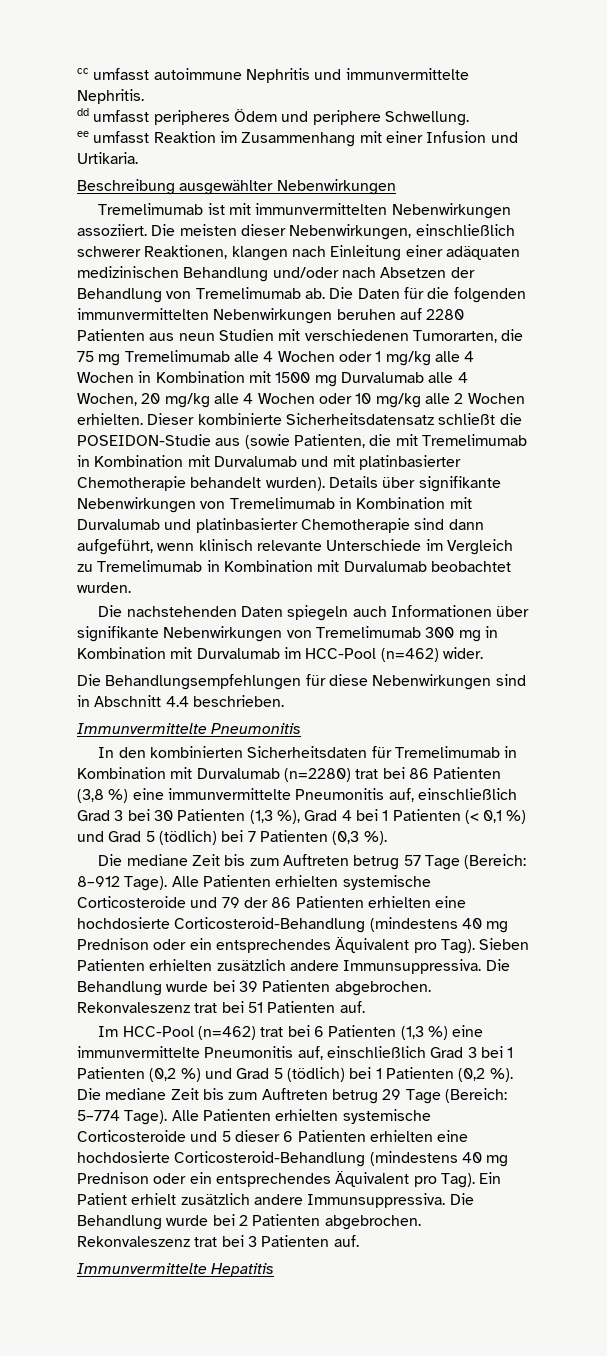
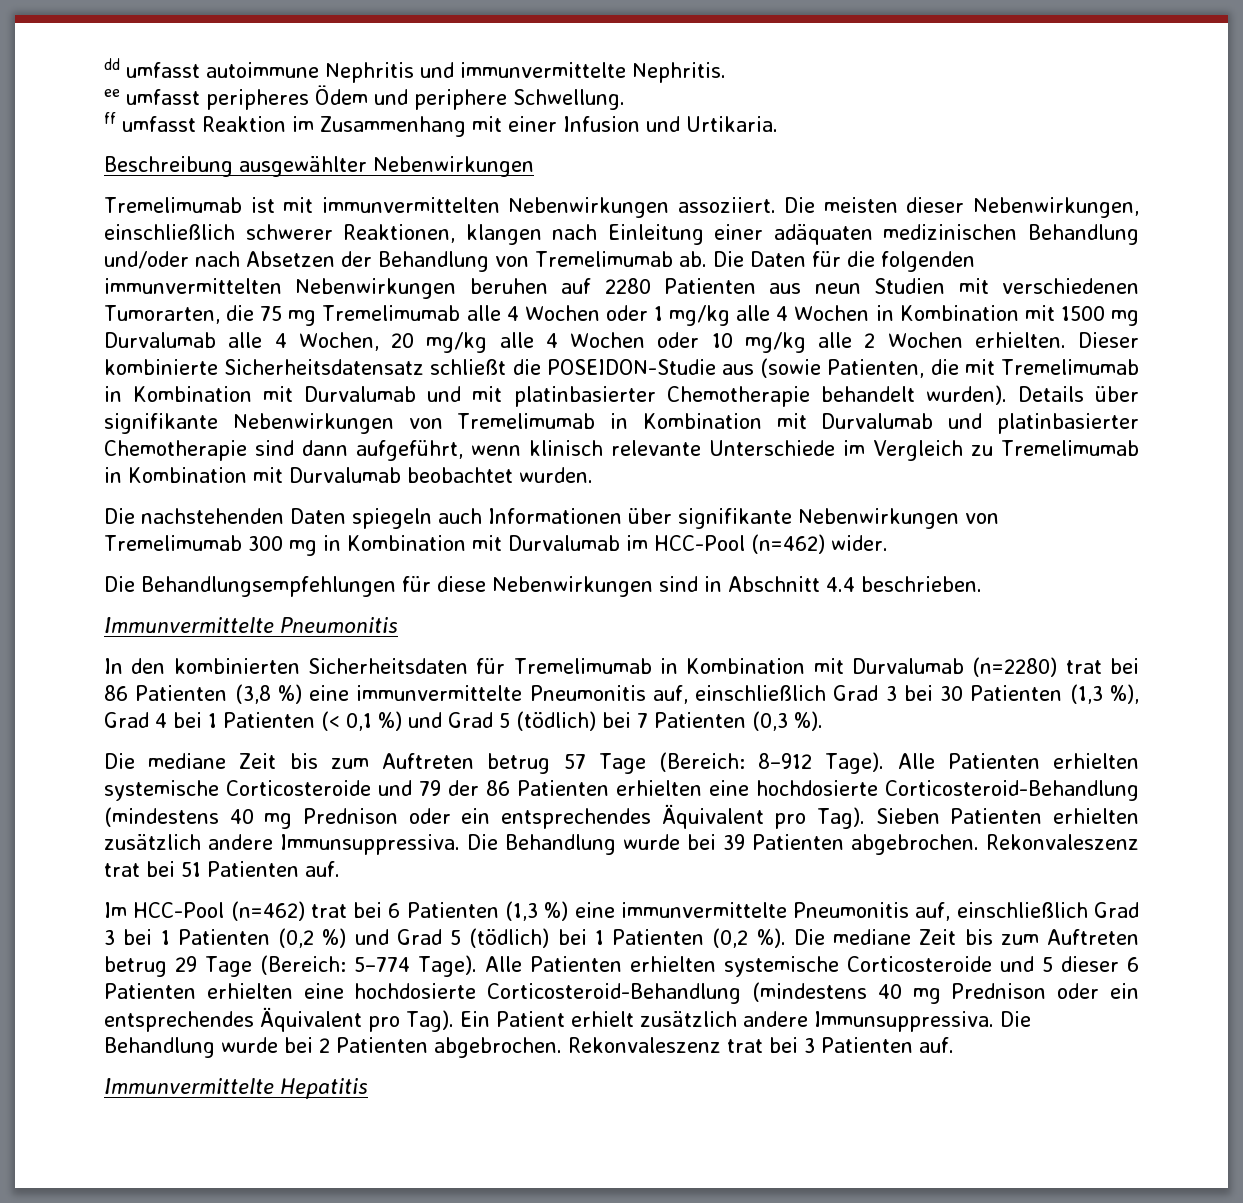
- cc umfasst autoimmune Nephritis und immunvermittelte Nephritis.
+ dd umfasst autoimmune Nephritis und immunvermittelte Nephritis.
- dd umfasst peripheres Ödem und periphere Schwellung.
+ ee umfasst peripheres Ödem und periphere Schwellung.
- ee umfasst Reaktion im Zusammenhang mit einer Infusion und Urtikaria.
+ ff umfasst Reaktion im Zusammenhang mit einer Infusion und Urtikaria.

